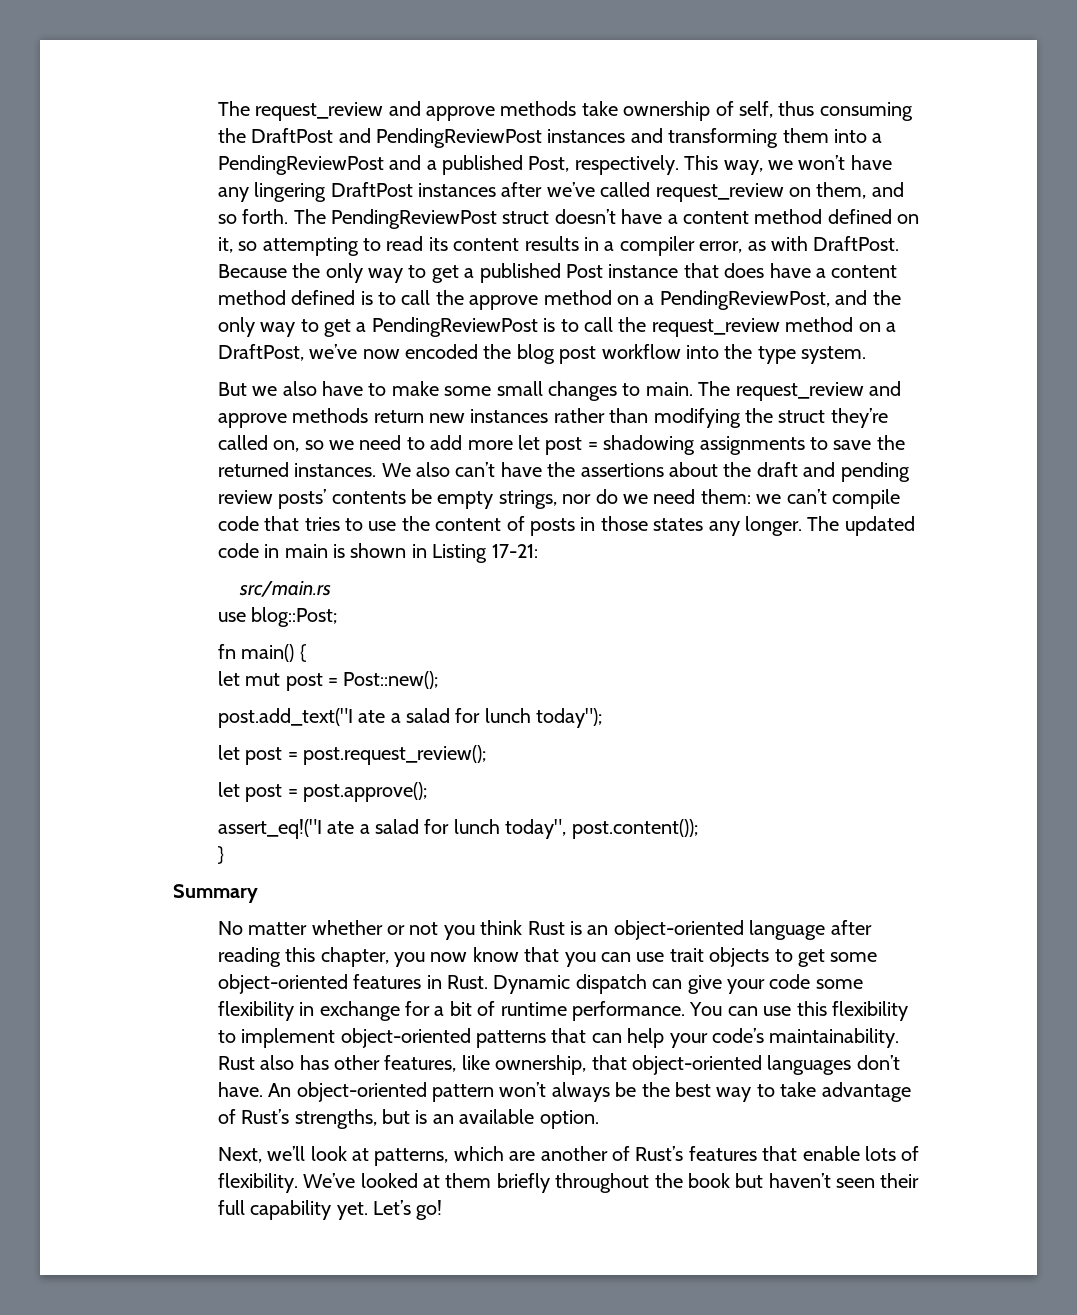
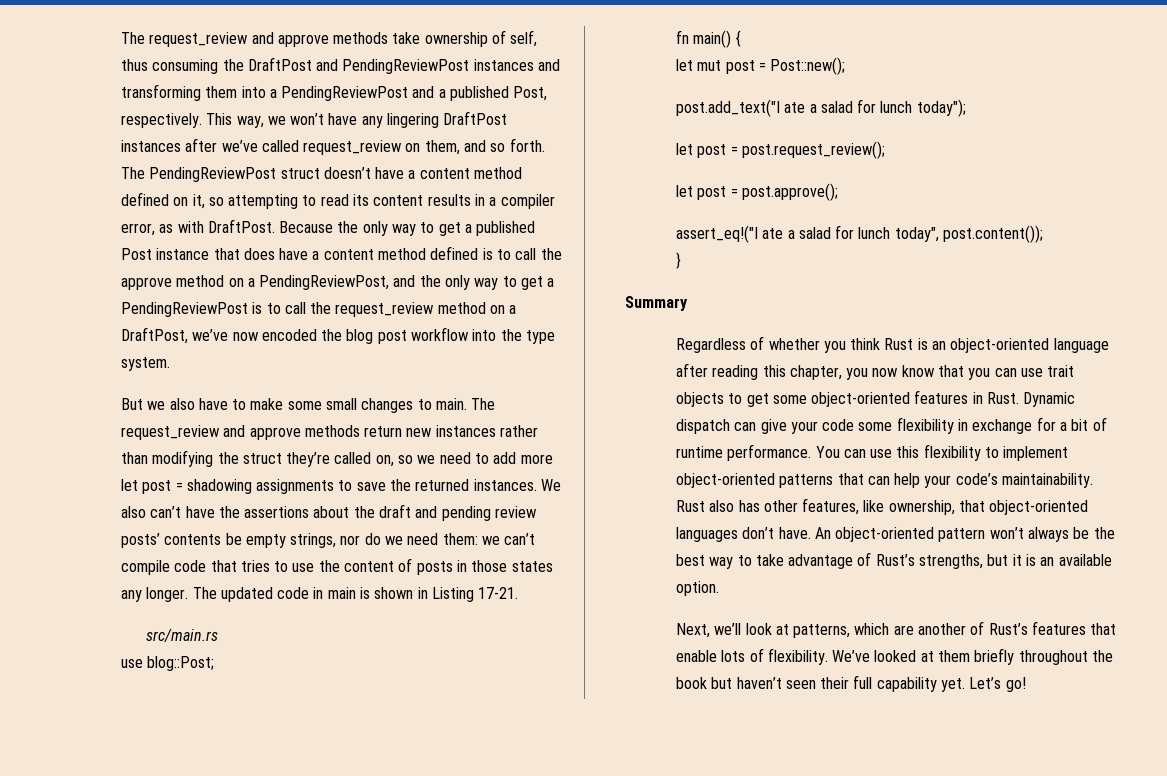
- The updated code in main is shown in Listing 17-21:
+ The updated code in main is shown in Listing 17-21.
- No matter whether or not you think Rust is an object-oriented language after reading this chapter, you now know that you can use trait objects to get some object-oriented features in Rust.
+ Regardless of whether you think Rust is an object-oriented language after reading this chapter, you now know that you can use trait objects to get some object-oriented features in Rust.
- An object-oriented pattern won’t always be the best way to take advantage of Rust’s strengths, but is an available option.
+ An object-oriented pattern won’t always be the best way to take advantage of Rust’s strengths, but it is an available option.

